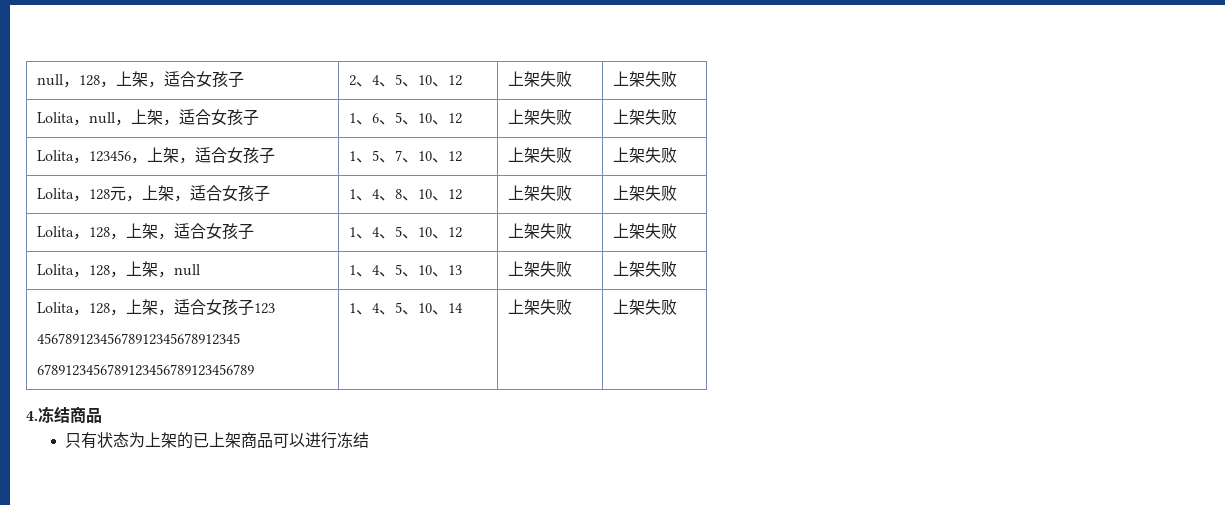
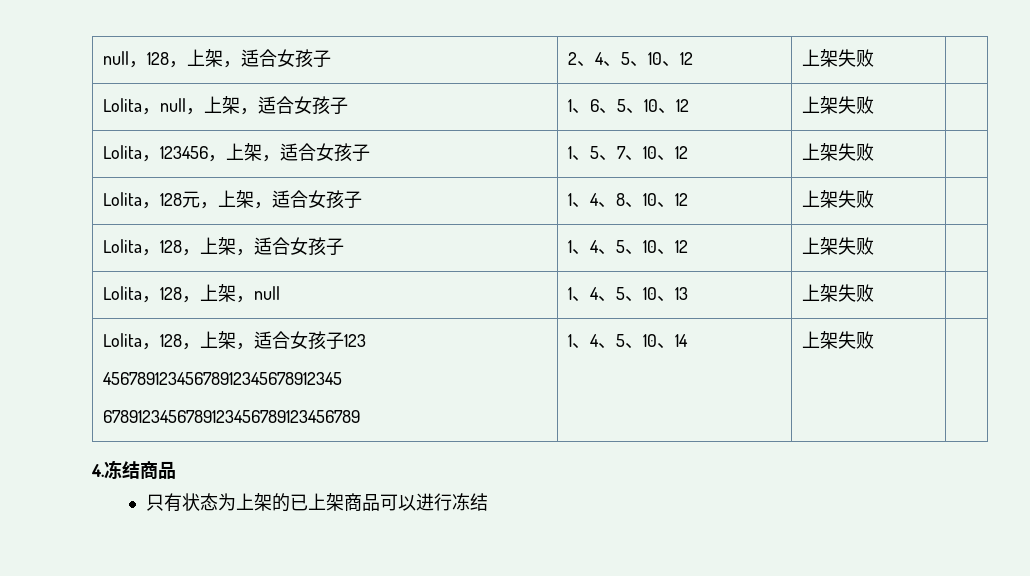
- null，128，上架，适合女孩子 | 2、4、5、10、12 | 上架失败 | 上架失败
+ null，128，上架，适合女孩子 | 2、4、5、10、12 | 上架失败 |
- Lolita，null，上架，适合女孩子 | 1、6、5、10、12 | 上架失败 | 上架失败
+ Lolita，null，上架，适合女孩子 | 1、6、5、10、12 | 上架失败 |
- Lolita，123456，上架，适合女孩子 | 1、5、7、10、12 | 上架失败 | 上架失败
+ Lolita，123456，上架，适合女孩子 | 1、5、7、10、12 | 上架失败 |
- Lolita，128元，上架，适合女孩子 | 1、4、8、10、12 | 上架失败 | 上架失败
+ Lolita，128元，上架，适合女孩子 | 1、4、8、10、12 | 上架失败 |
- Lolita，128，上架，适合女孩子 | 1、4、5、10、12 | 上架失败 | 上架失败
+ Lolita，128，上架，适合女孩子 | 1、4、5、10、12 | 上架失败 |
- Lolita，128，上架，null | 1、4、5、10、13 | 上架失败 | 上架失败
+ Lolita，128，上架，null | 1、4、5、10、13 | 上架失败 |
  Lolita，128，上架，适合女孩子123
  45678912345678912345678912345
- 6789123456789123456789123456789 | 1、4、5、10、14 | 上架失败 | 上架失败
+ 6789123456789123456789123456789 | 1、4、5、10、14 | 上架失败 |

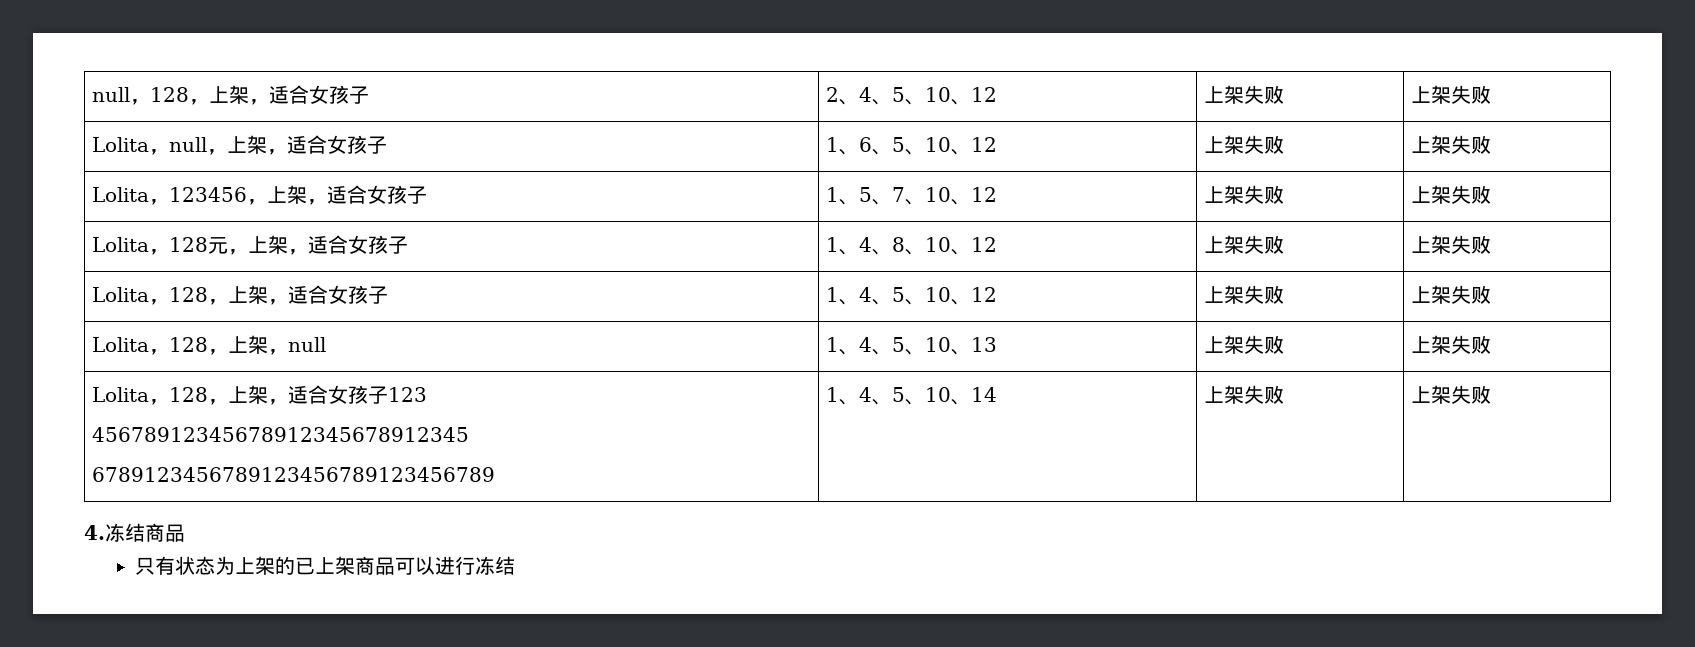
- null，128，上架，适合女孩子 | 2、4、5、10、12 | 上架失败 |
+ null，128，上架，适合女孩子 | 2、4、5、10、12 | 上架失败 | 上架失败
- Lolita，null，上架，适合女孩子 | 1、6、5、10、12 | 上架失败 |
+ Lolita，null，上架，适合女孩子 | 1、6、5、10、12 | 上架失败 | 上架失败
- Lolita，123456，上架，适合女孩子 | 1、5、7、10、12 | 上架失败 |
+ Lolita，123456，上架，适合女孩子 | 1、5、7、10、12 | 上架失败 | 上架失败
- Lolita，128元，上架，适合女孩子 | 1、4、8、10、12 | 上架失败 |
+ Lolita，128元，上架，适合女孩子 | 1、4、8、10、12 | 上架失败 | 上架失败
- Lolita，128，上架，适合女孩子 | 1、4、5、10、12 | 上架失败 |
+ Lolita，128，上架，适合女孩子 | 1、4、5、10、12 | 上架失败 | 上架失败
- Lolita，128，上架，null | 1、4、5、10、13 | 上架失败 |
+ Lolita，128，上架，null | 1、4、5、10、13 | 上架失败 | 上架失败
  Lolita，128，上架，适合女孩子123
  45678912345678912345678912345
- 6789123456789123456789123456789 | 1、4、5、10、14 | 上架失败 |
+ 6789123456789123456789123456789 | 1、4、5、10、14 | 上架失败 | 上架失败

